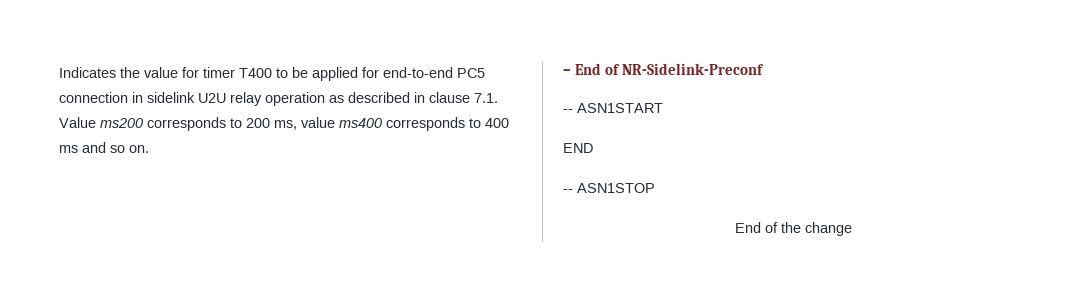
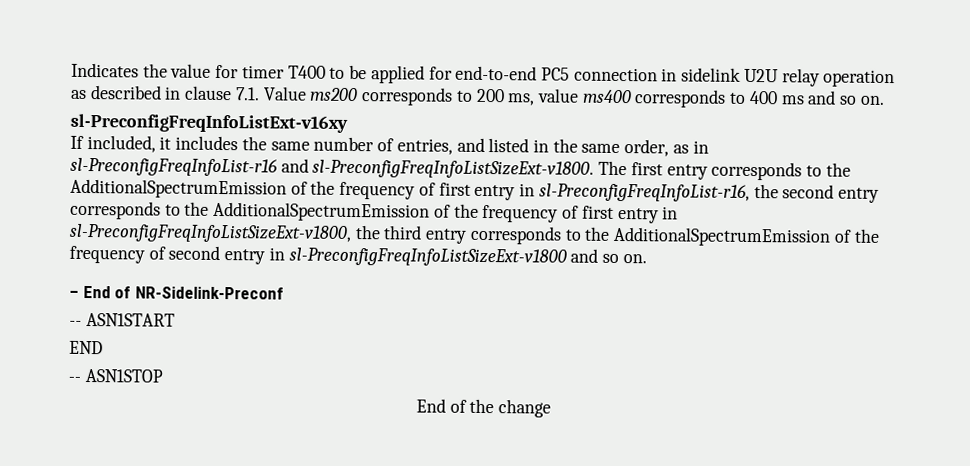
+ sl-PreconfigFreqInfoListExt-v16xy
+ If included, it includes the same number of entries, and listed in the same order, as in sl-PreconfigFreqInfoList-r16 and sl-PreconfigFreqInfoListSizeExt-v1800. The first entry corresponds to the AdditionalSpectrumEmission of the frequency of first entry in sl-PreconfigFreqInfoList-r16, the second entry corresponds to the AdditionalSpectrumEmission of the frequency of first entry in sl-PreconfigFreqInfoListSizeExt-v1800, the third entry corresponds to the AdditionalSpectrumEmission of the frequency of second entry in sl-PreconfigFreqInfoListSizeExt-v1800 and so on.

